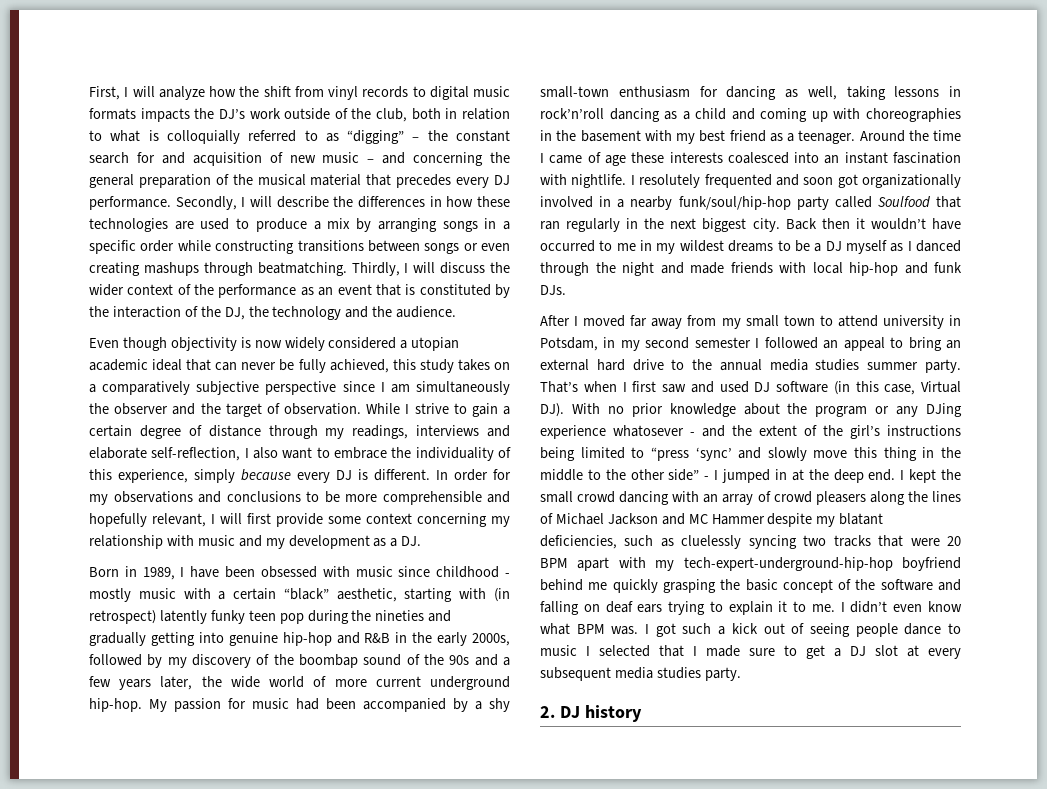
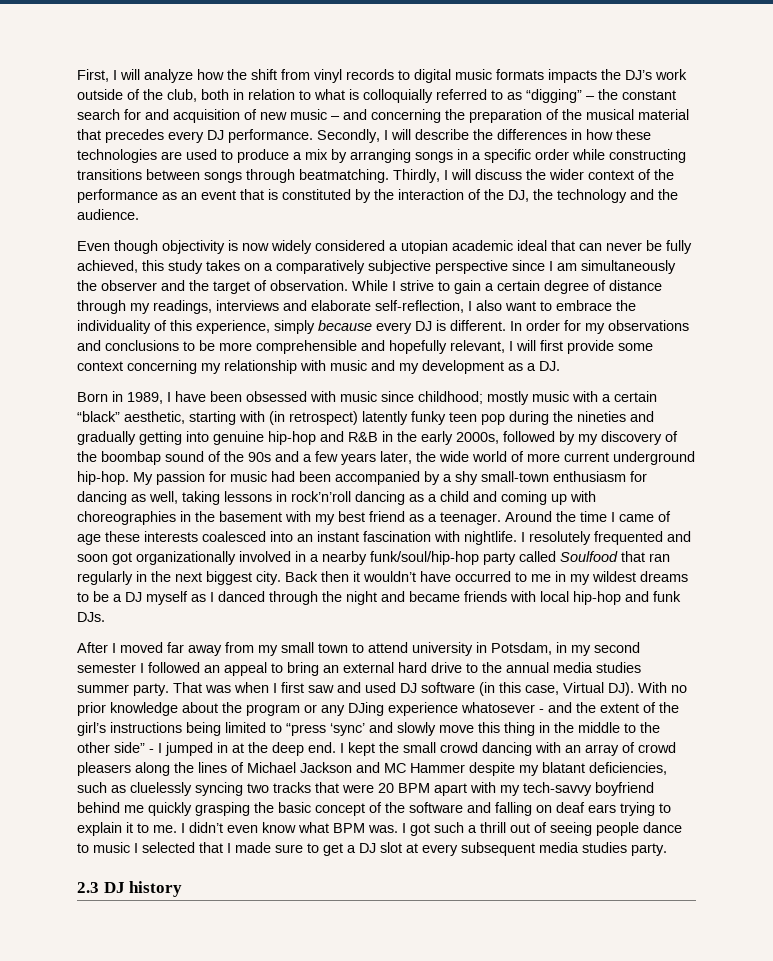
- First, I will analyze how the shift from vinyl records to digital music formats impacts the DJ’s work outside of the club, both in relation to what is colloquially referred to as “digging” – the constant search for and acquisition of new music – and concerning the general preparation of the musical material that precedes every DJ performance.
+ First, I will analyze how the shift from vinyl records to digital music formats impacts the DJ’s work outside of the club, both in relation to what is colloquially referred to as “digging” – the constant search for and acquisition of new music – and concerning the preparation of the musical material that precedes every DJ performance.
- Secondly, I will describe the differences in how these technologies are used to produce a mix by arranging songs in a specific order while constructing transitions between songs or even creating mashups through beatmatching.
+ Secondly, I will describe the differences in how these technologies are used to produce a mix by arranging songs in a specific order while constructing transitions between songs through beatmatching.
- Born in 1989, I have been obsessed with music since childhood - mostly music with a certain “black” aesthetic, starting with (in retrospect) latently funky teen pop during the nineties and gradually getting into genuine hip-hop and R&B in the early 2000s, followed by my discovery of the boombap sound of the 90s and a few years later, the wide world of more current underground hip-hop.
+ Born in 1989, I have been obsessed with music since childhood; mostly music with a certain “black” aesthetic, starting with (in retrospect) latently funky teen pop during the nineties and gradually getting into genuine hip-hop and R&B in the early 2000s, followed by my discovery of the boombap sound of the 90s and a few years later, the wide world of more current underground hip-hop.
- Back then it wouldn’t have occurred to me in my wildest dreams to be a DJ myself as I danced through the night and made friends with local hip-hop and funk DJs.
+ Back then it wouldn’t have occurred to me in my wildest dreams to be a DJ myself as I danced through the night and became friends with local hip-hop and funk DJs.
- That’s when I first saw and used DJ software (in this case, Virtual DJ). With no prior knowledge about the program or any DJing experience whatosever - and the extent of the girl’s instructions being limited to “press ‘sync’ and slowly move this thing in the middle to the other side” - I jumped in at the deep end.
+ That was when I first saw and used DJ software (in this case, Virtual DJ). With no prior knowledge about the program or any DJing experience whatosever - and the extent of the girl’s instructions being limited to “press ‘sync’ and slowly move this thing in the middle to the other side” - I jumped in at the deep end.
- I kept the small crowd dancing with an array of crowd pleasers along the lines of Michael Jackson and MC Hammer despite my blatant deficiencies, such as cluelessly syncing two tracks that were 20 BPM apart with my tech-expert-underground-hip-hop boyfriend behind me quickly grasping the basic concept of the software and falling on deaf ears trying to explain it to me.
+ I kept the small crowd dancing with an array of crowd pleasers along the lines of Michael Jackson and MC Hammer despite my blatant deficiencies, such as cluelessly syncing two tracks that were 20 BPM apart with my tech-savvy boyfriend behind me quickly grasping the basic concept of the software and falling on deaf ears trying to explain it to me.
- I got such a kick out of seeing people dance to music I selected that I made sure to get a DJ slot at every subsequent media studies party.
+ I got such a thrill out of seeing people dance to music I selected that I made sure to get a DJ slot at every subsequent media studies party.
- 2. DJ history
+ 2.3 DJ history

